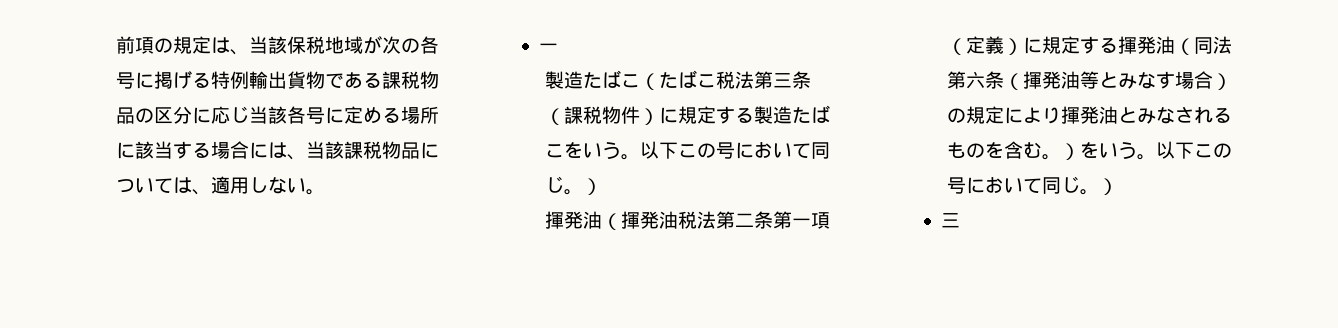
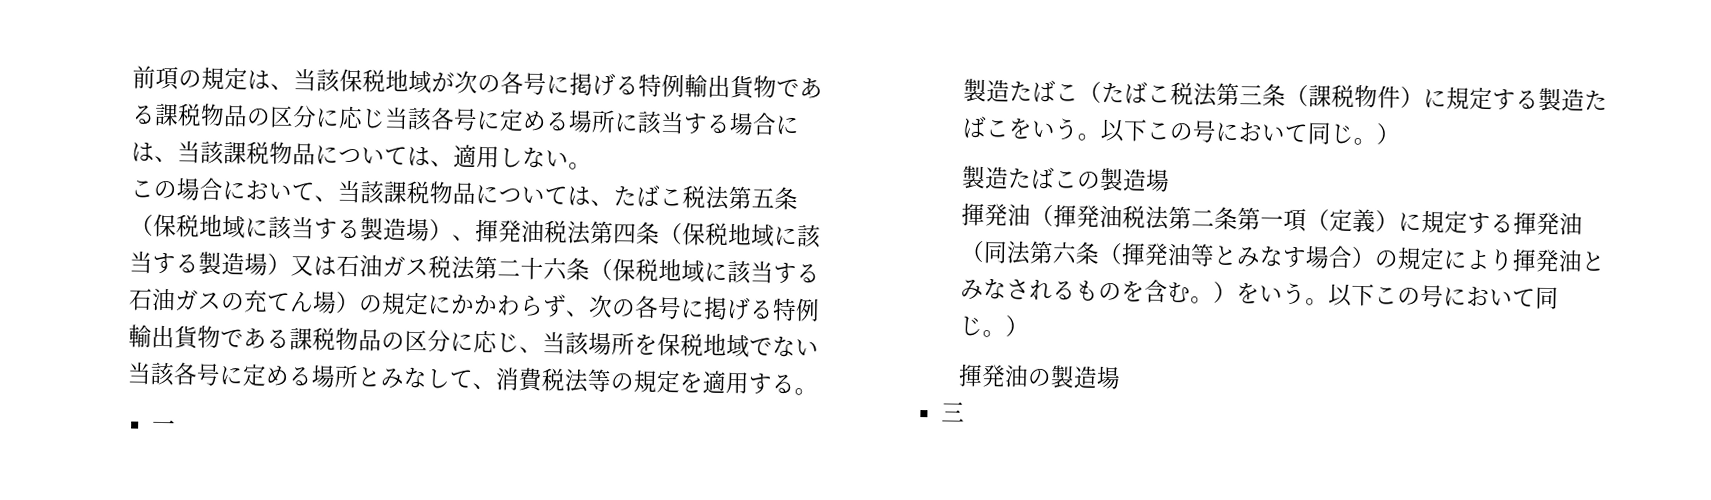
+ この場合において、当該課税物品については、たばこ税法第五条（保税地域に該当する製造場）、揮発油税法第四条（保税地域に該当する製造場）又は石油ガス税法第二十六条（保税地域に該当する石油ガスの充てん場）の規定にかかわらず、次の各号に掲げる特例輸出貨物である課税物品の区分に応じ、当該場所を保税地域でない当該各号に定める場所とみなして、消費税法等の規定を適用する。
+ 製造たばこの製造場
+ 揮発油の製造場

